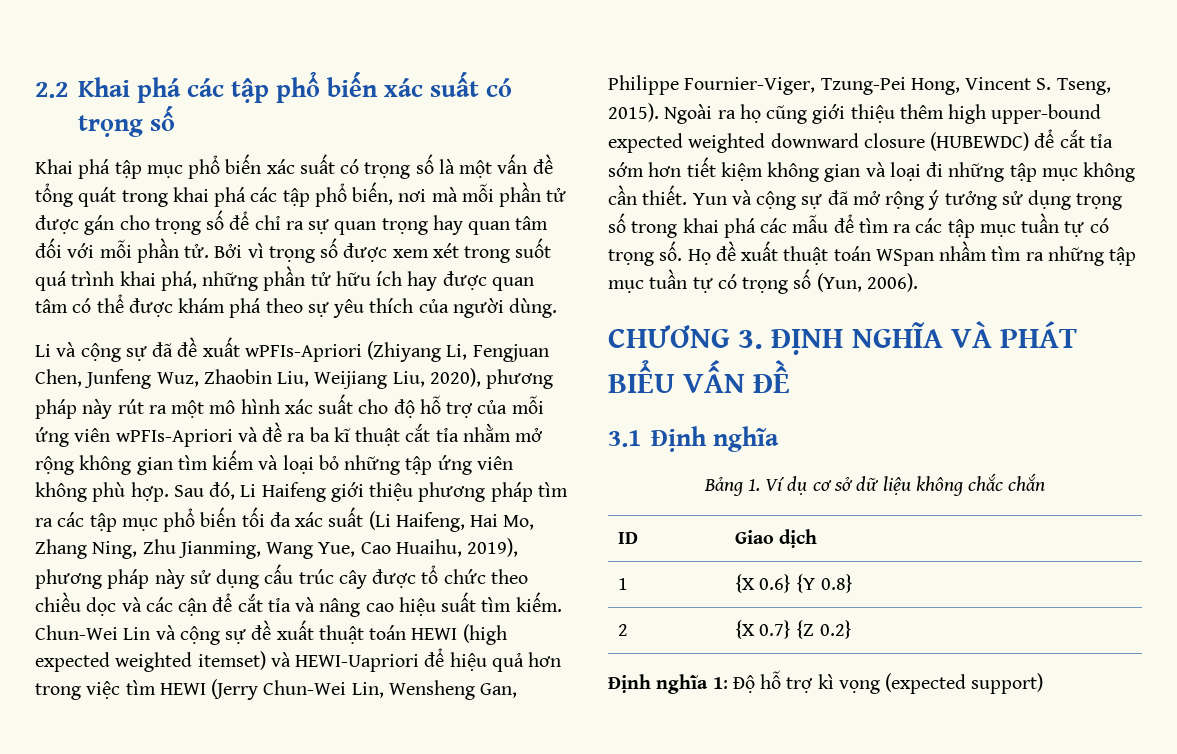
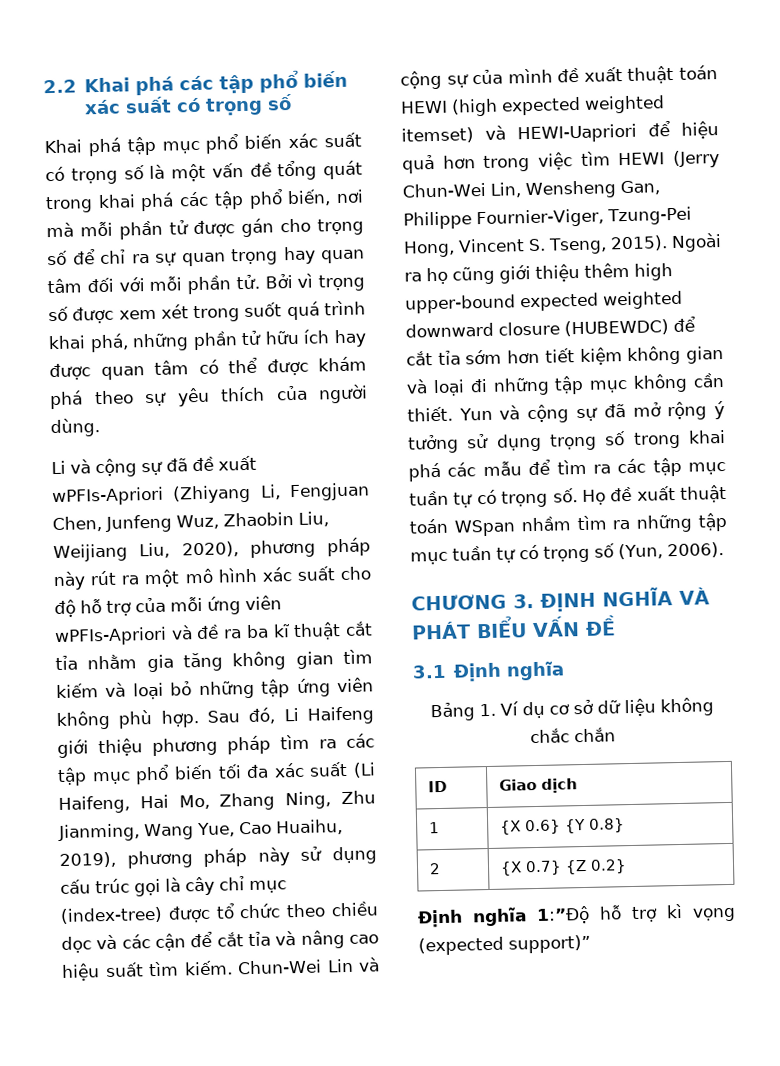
- Li và cộng sự đã đề xuất wPFIs-Apriori (Zhiyang Li, Fengjuan Chen, Junfeng Wuz, Zhaobin Liu, Weijiang Liu, 2020), phương pháp này rút ra một mô hình xác suất cho độ hỗ trợ của mỗi ứng viên wPFIs-Apriori và đề ra ba kĩ thuật cắt tỉa nhằm mở rộng không gian tìm kiếm và loại bỏ những tập ứng viên không phù hợp.
+ Li và cộng sự đã đề xuất wPFIs-Apriori (Zhiyang Li, Fengjuan Chen, Junfeng Wuz, Zhaobin Liu, Weijiang Liu, 2020), phương pháp này rút ra một mô hình xác suất cho độ hỗ trợ của mỗi ứng viên wPFIs-Apriori và đề ra ba kĩ thuật cắt tỉa nhằm gia tăng không gian tìm kiếm và loại bỏ những tập ứng viên không phù hợp.
- Sau đó, Li Haifeng giới thiệu phương pháp tìm ra các tập mục phổ biến tối đa xác suất (Li Haifeng, Hai Mo, Zhang Ning, Zhu Jianming, Wang Yue, Cao Huaihu, 2019), phương pháp này sử dụng cấu trúc cây được tổ chức theo chiều dọc và các cận để cắt tỉa và nâng cao hiệu suất tìm kiếm.
+ Sau đó, Li Haifeng giới thiệu phương pháp tìm ra các tập mục phổ biến tối đa xác suất (Li Haifeng, Hai Mo, Zhang Ning, Zhu Jianming, Wang Yue, Cao Huaihu, 2019), phương pháp này sử dụng cấu trúc gọi là cây chỉ mục (index-tree) được tổ chức theo chiều dọc và các cận để cắt tỉa và nâng cao hiệu suất tìm kiếm.
- Chun-Wei Lin và cộng sự đề xuất thuật toán HEWI (high expected weighted itemset) và HEWI-Uapriori để hiệu quả hơn trong việc tìm HEWI (Jerry Chun-Wei Lin, Wensheng Gan, Philippe Fournier-Viger, Tzung-Pei Hong, Vincent S. Tseng, 2015).
+ Chun-Wei Lin và cộng sự của mình đề xuất thuật toán HEWI (high expected weighted itemset) và HEWI-Uapriori để hiệu quả hơn trong việc tìm HEWI (Jerry Chun-Wei Lin, Wensheng Gan, Philippe Fournier-Viger, Tzung-Pei Hong, Vincent S. Tseng, 2015).
- Định nghĩa 1: Độ hỗ trợ kì vọng (expected support)
+ Định nghĩa 1:”Độ hỗ trợ kì vọng (expected support)”

